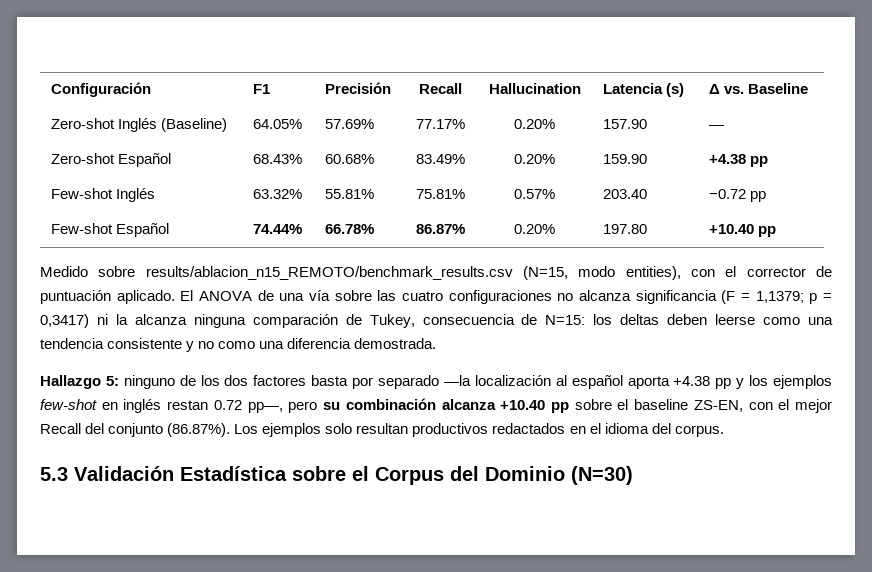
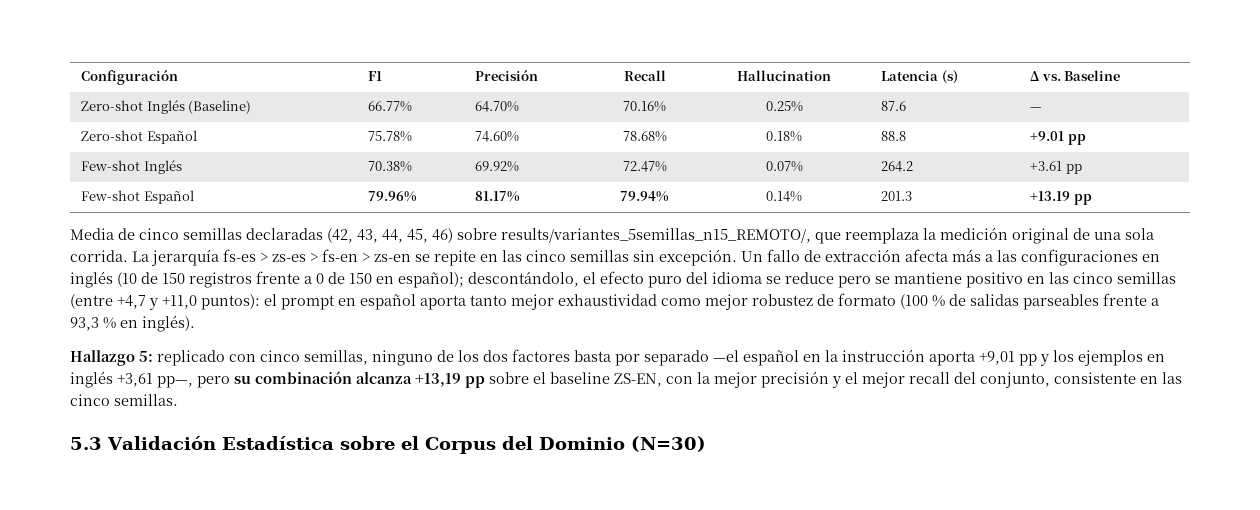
- Zero-shot Inglés (Baseline) | 64.05% | 57.69% | 77.17% | 0.20% | 157.90 | —
- Zero-shot Español | 68.43% | 60.68% | 83.49% | 0.20% | 159.90 | +4.38 pp
- Few-shot Inglés | 63.32% | 55.81% | 75.81% | 0.57% | 203.40 | −0.72 pp
- Few-shot Español | 74.44% | 66.78% | 86.87% | 0.20% | 197.80 | +10.40 pp
- Medido sobre results/ablacion_n15_REMOTO/benchmark_results.csv (N=15, modo entities), con el corrector de puntuación aplicado. El ANOVA de una vía sobre las cuatro configuraciones no alcanza significancia (F = 1,1379; p = 0,3417) ni la alcanza ninguna comparación de Tukey, consecuencia de N=15: los deltas deben leerse como una tendencia consistente y no como una diferencia demostrada.
- Hallazgo 5: ninguno de los dos factores basta por separado —la localización al español aporta +4.38 pp y los ejemplos few-shot en inglés restan 0.72 pp—, pero su combinación alcanza +10.40 pp sobre el baseline ZS-EN, con el mejor Recall del conjunto (86.87%). Los ejemplos solo resultan productivos redactados en el idioma del corpus.
+ Zero-shot Inglés (Baseline) | 66.77% | 64.70% | 70.16% | 0.25% | 87.6 | —
+ Zero-shot Español | 75.78% | 74.60% | 78.68% | 0.18% | 88.8 | +9.01 pp
+ Few-shot Inglés | 70.38% | 69.92% | 72.47% | 0.07% | 264.2 | +3.61 pp
+ Few-shot Español | 79.96% | 81.17% | 79.94% | 0.14% | 201.3 | +13.19 pp
+ Media de cinco semillas declaradas (42, 43, 44, 45, 46) sobre results/variantes_5semillas_n15_REMOTO/, que reemplaza la medición original de una sola corrida. La jerarquía fs-es > zs-es > fs-en > zs-en se repite en las cinco semillas sin excepción. Un fallo de extracción afecta más a las configuraciones en inglés (10 de 150 registros frente a 0 de 150 en español); descontándolo, el efecto puro del idioma se reduce pero se mantiene positivo en las cinco semillas (entre +4,7 y +11,0 puntos): el prompt en español aporta tanto mejor exhaustividad como mejor robustez de formato (100 % de salidas parseables frente a 93,3 % en inglés).
+ Hallazgo 5: replicado con cinco semillas, ninguno de los dos factores basta por separado —el español en la instrucción aporta +9,01 pp y los ejemplos en inglés +3,61 pp—, pero su combinación alcanza +13,19 pp sobre el baseline ZS-EN, con la mejor precisión y el mejor recall del conjunto, consistente en las cinco semillas.

